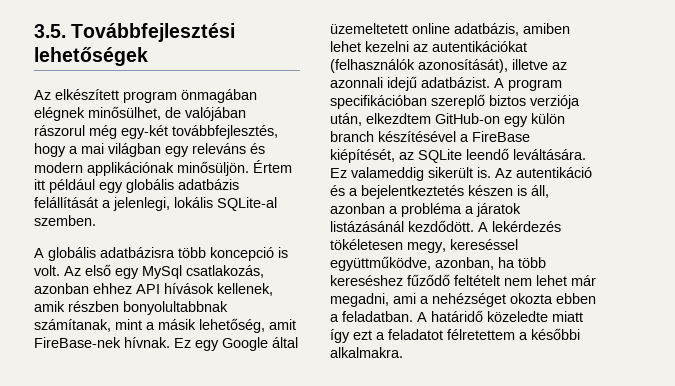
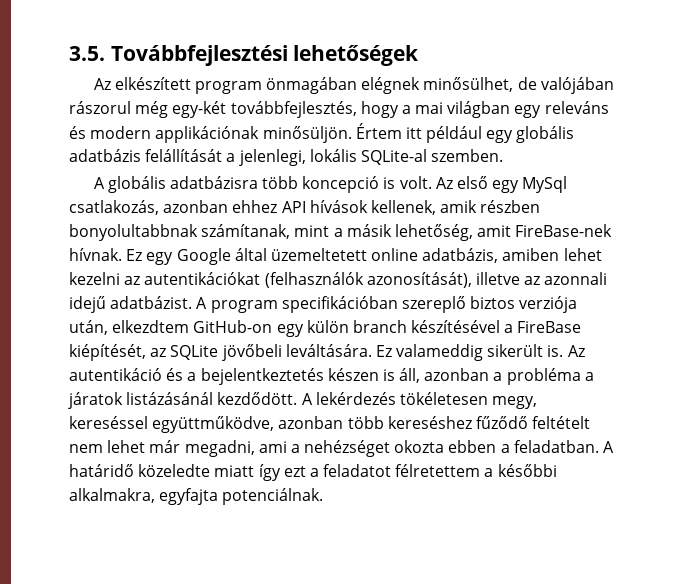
- A program specifikációban szereplő biztos verziója után, elkezdtem GitHub-on egy külön branch készítésével a FireBase kiépítését, az SQLite leendő leváltására.
+ A program specifikációban szereplő biztos verziója után, elkezdtem GitHub-on egy külön branch készítésével a FireBase kiépítését, az SQLite jövőbeli leváltására.
- A lekérdezés tökéletesen megy, kereséssel együttműködve, azonban, ha több kereséshez fűződő feltételt nem lehet már megadni, ami a nehézséget okozta ebben a feladatban.
+ A lekérdezés tökéletesen megy, kereséssel együttműködve, azonban több kereséshez fűződő feltételt nem lehet már megadni, ami a nehézséget okozta ebben a feladatban.
- A határidő közeledte miatt így ezt a feladatot félretettem a későbbi alkalmakra.
+ A határidő közeledte miatt így ezt a feladatot félretettem a későbbi alkalmakra, egyfajta potenciálnak.

